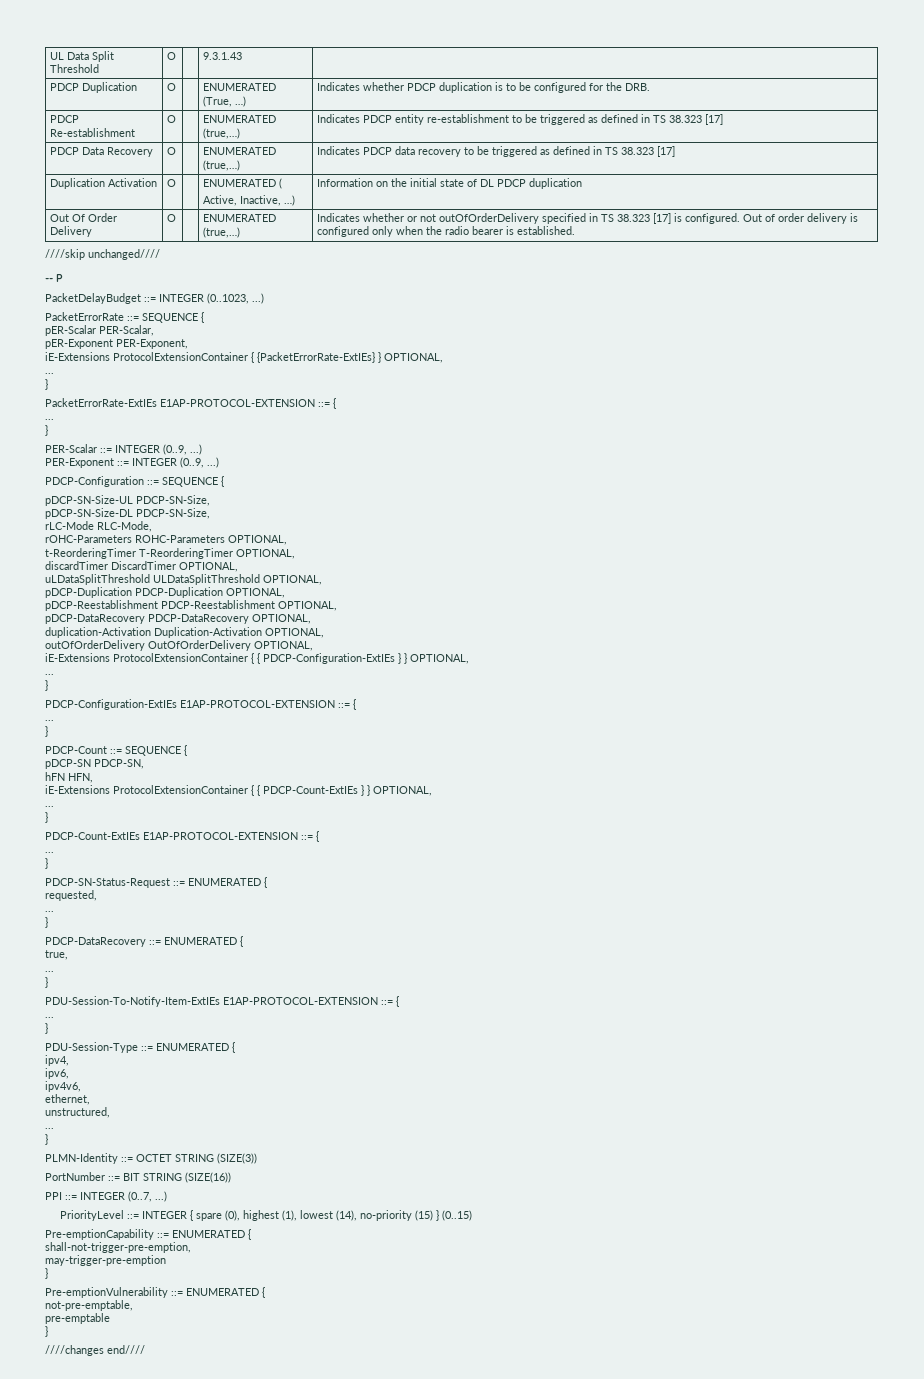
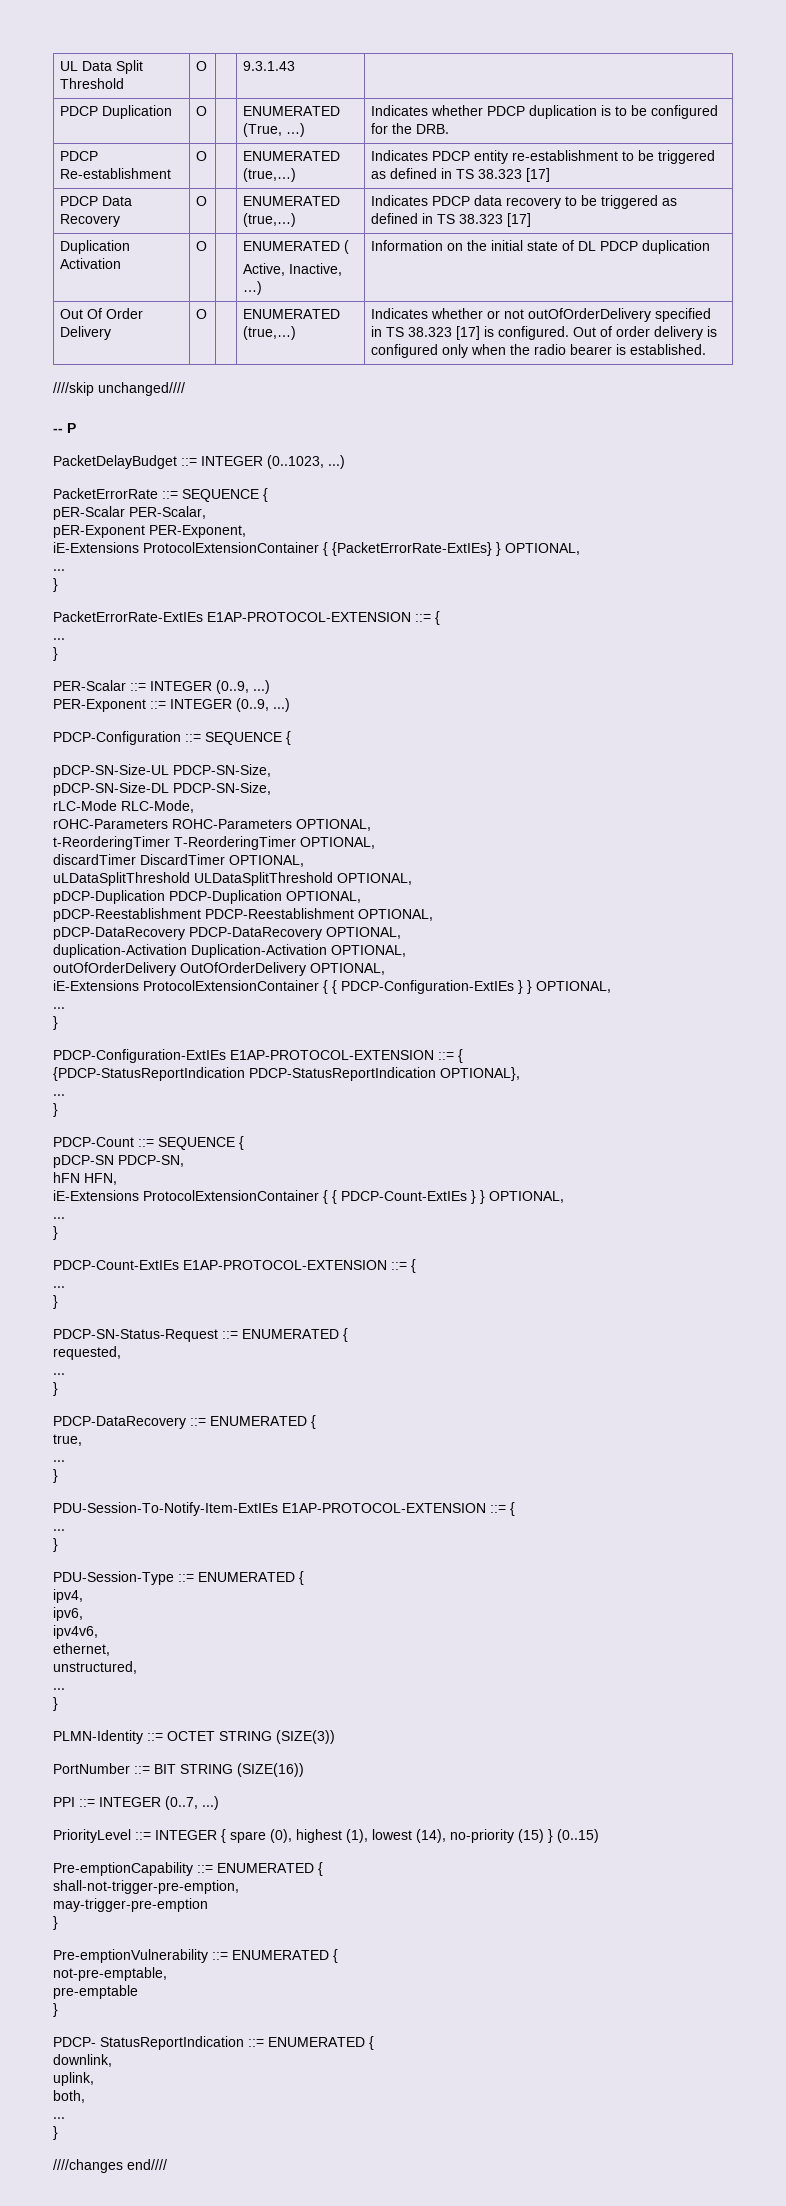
+ {PDCP-StatusReportIndication PDCP-StatusReportIndication OPTIONAL},
+ PDCP- StatusReportIndication ::= ENUMERATED {
+ downlink,
+ uplink,
+ both,
+ ...
+ }

